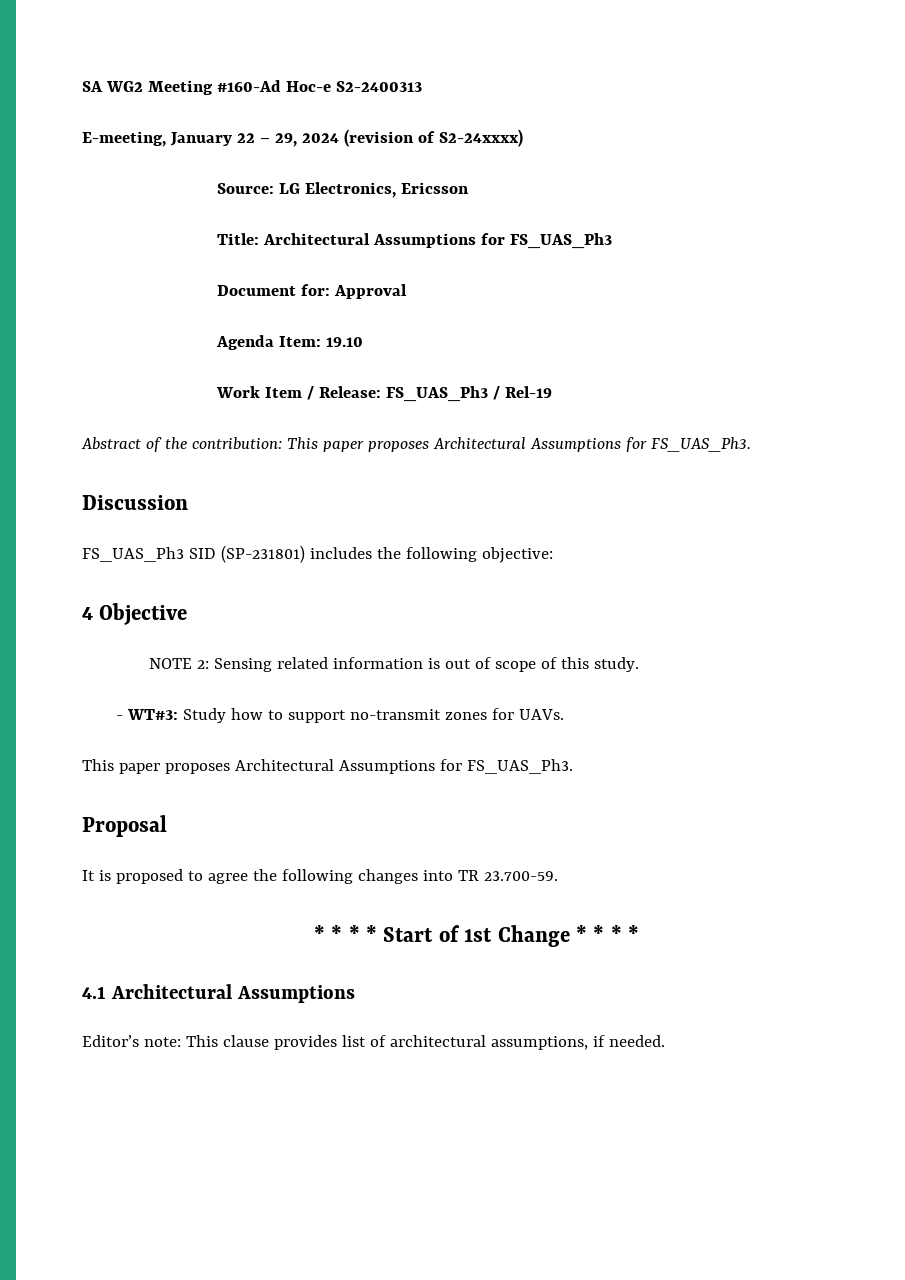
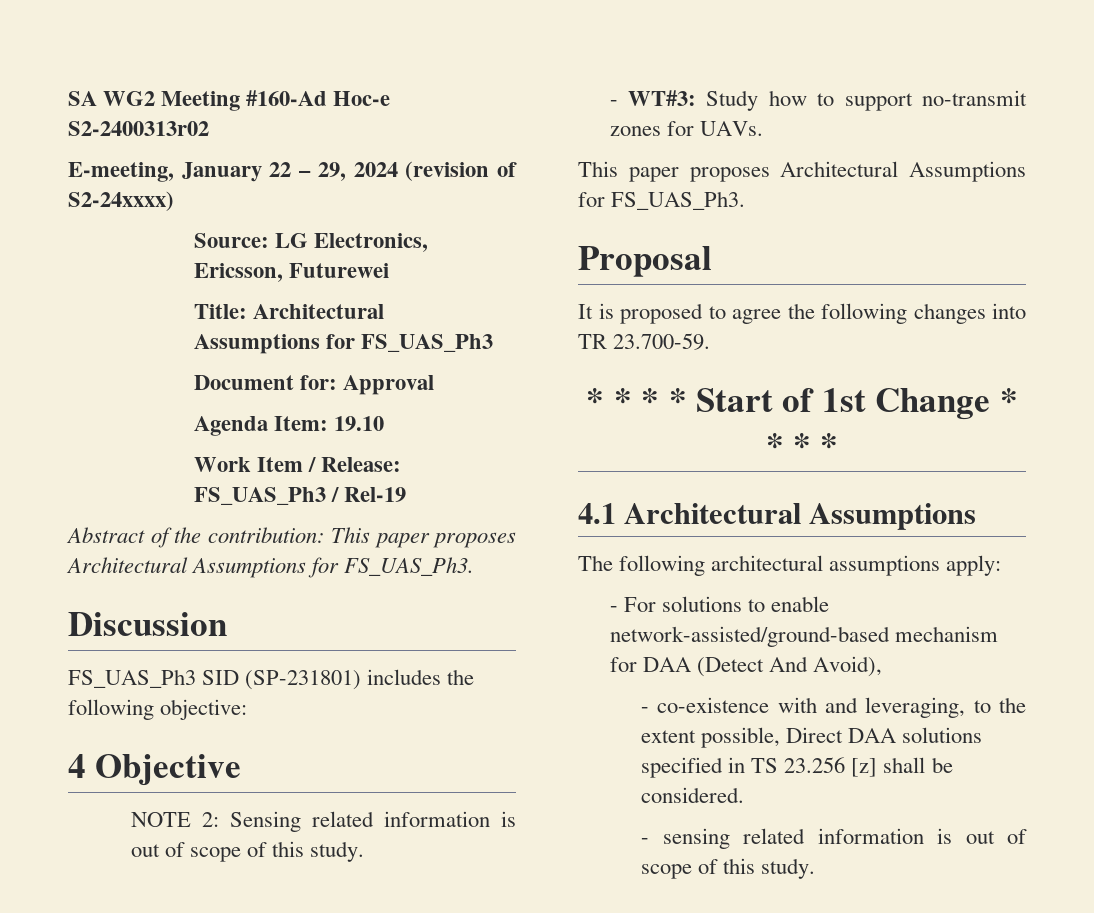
- SA WG2 Meeting #160-Ad Hoc-e S2-2400313
+ SA WG2 Meeting #160-Ad Hoc-e S2-2400313r02
- Source: LG Electronics, Ericsson
+ Source: LG Electronics, Ericsson, Futurewei
- Editor’s note: This clause provides list of architectural assumptions, if needed.
+ The following architectural assumptions apply:
+ - For solutions to enable network-assisted/ground-based mechanism for DAA (Detect And Avoid),
+ - co-existence with and leveraging, to the extent possible, Direct DAA solutions specified in TS 23.256 [z] shall be considered.
+ - sensing related information is out of scope of this study.

